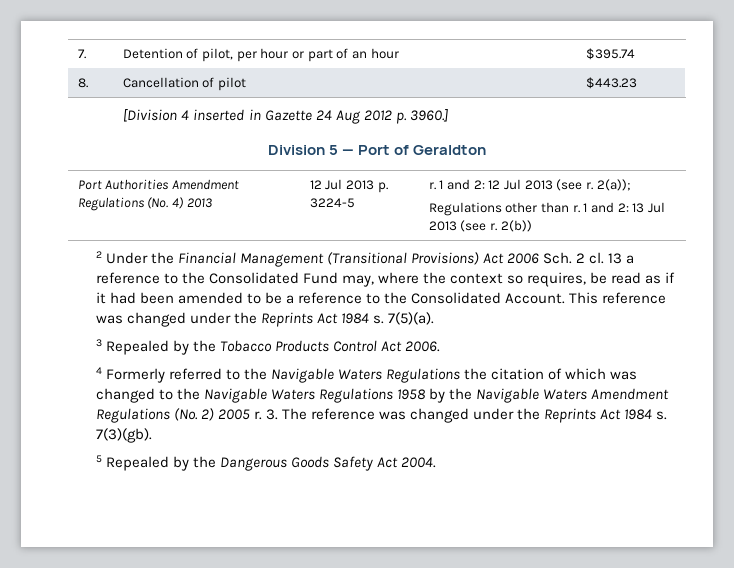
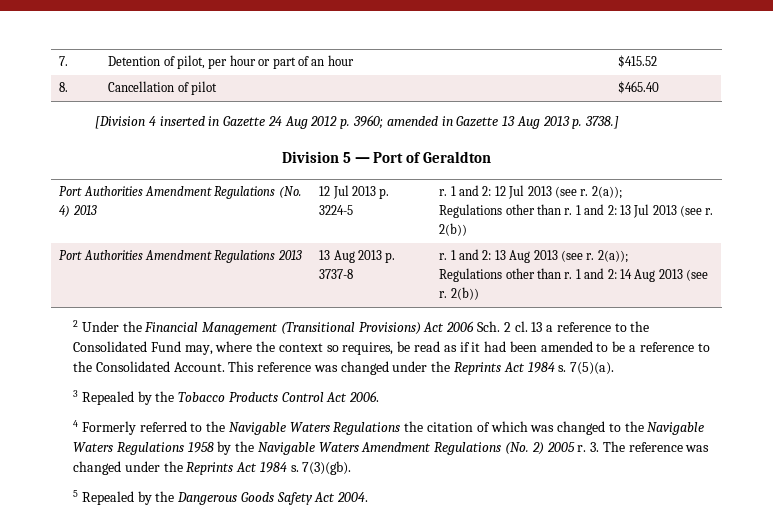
- 7. | Detention of pilot, per hour or part of an hour | $395.74
+ 7. | Detention of pilot, per hour or part of an hour | $415.52
- 8. | Cancellation of pilot | $443.23
+ 8. | Cancellation of pilot | $465.40
- [Division 4 inserted in Gazette 24 Aug 2012 p. 3960.]
+ [Division 4 inserted in Gazette 24 Aug 2012 p. 3960; amended in Gazette 13 Aug 2013 p. 3738.]
+ Port Authorities Amendment Regulations 2013 | 13 Aug 2013 p. 3737-8 | r. 1 and 2: 13 Aug 2013 (see r. 2(a));
+ Regulations other than r. 1 and 2: 14 Aug 2013 (see r. 2(b))

